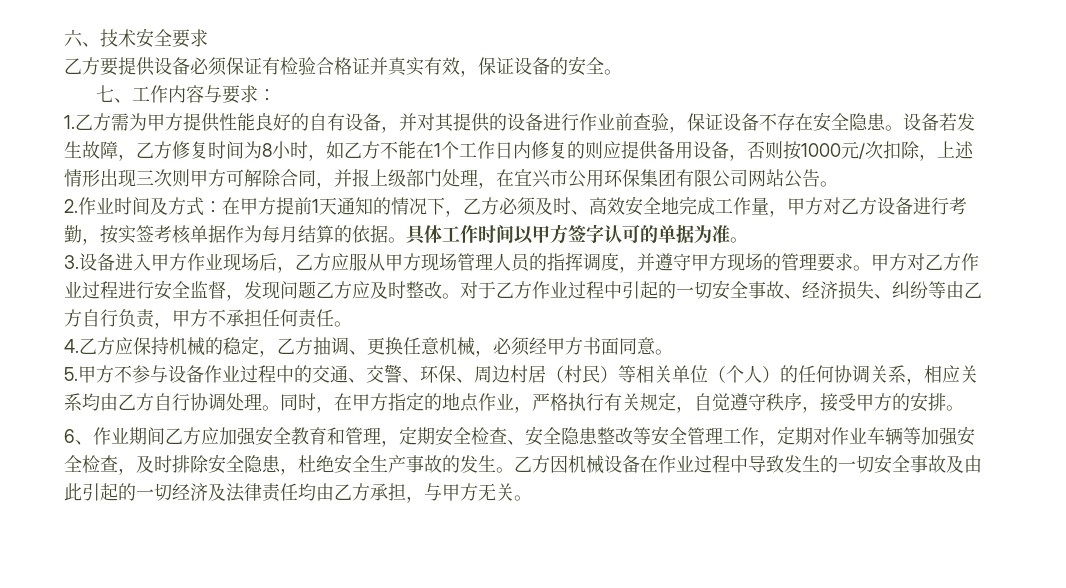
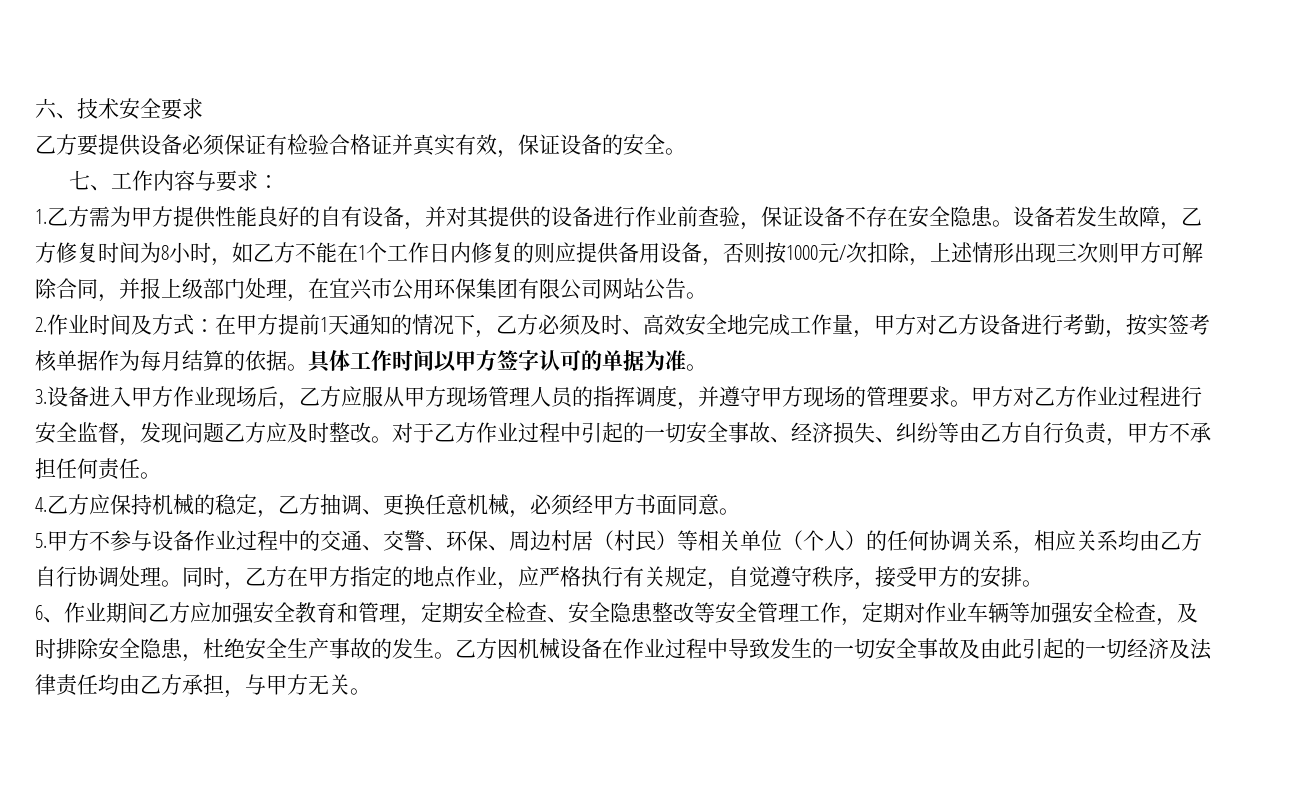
- 同时，在甲方指定的地点作业，严格执行有关规定，自觉遵守秩序，接受甲方的安排。
+ 同时，乙方在甲方指定的地点作业，应严格执行有关规定，自觉遵守秩序，接受甲方的安排。

